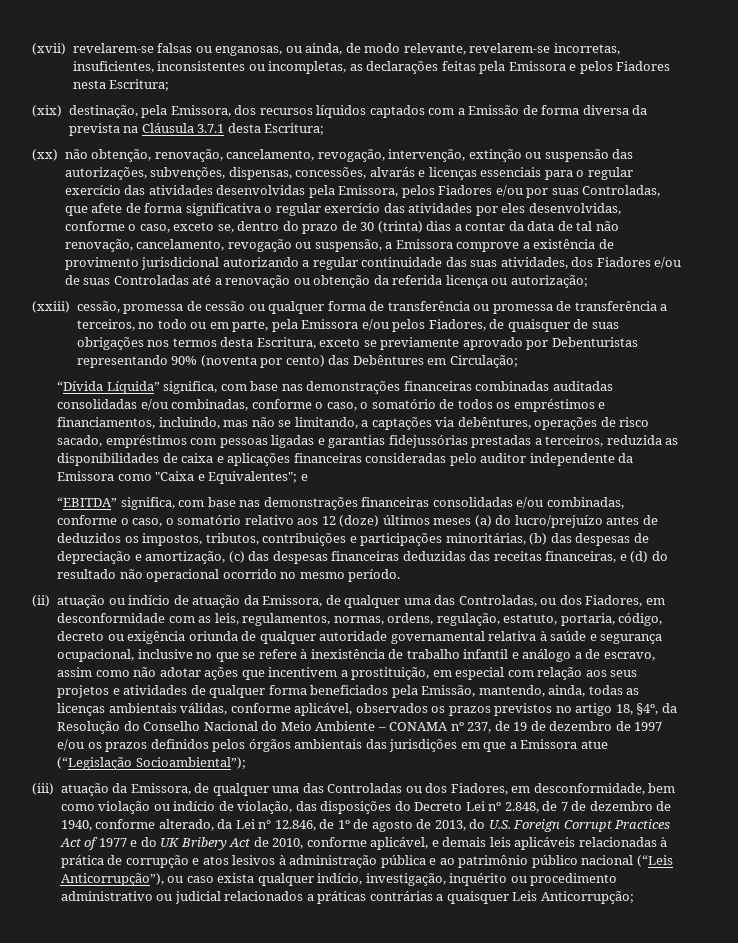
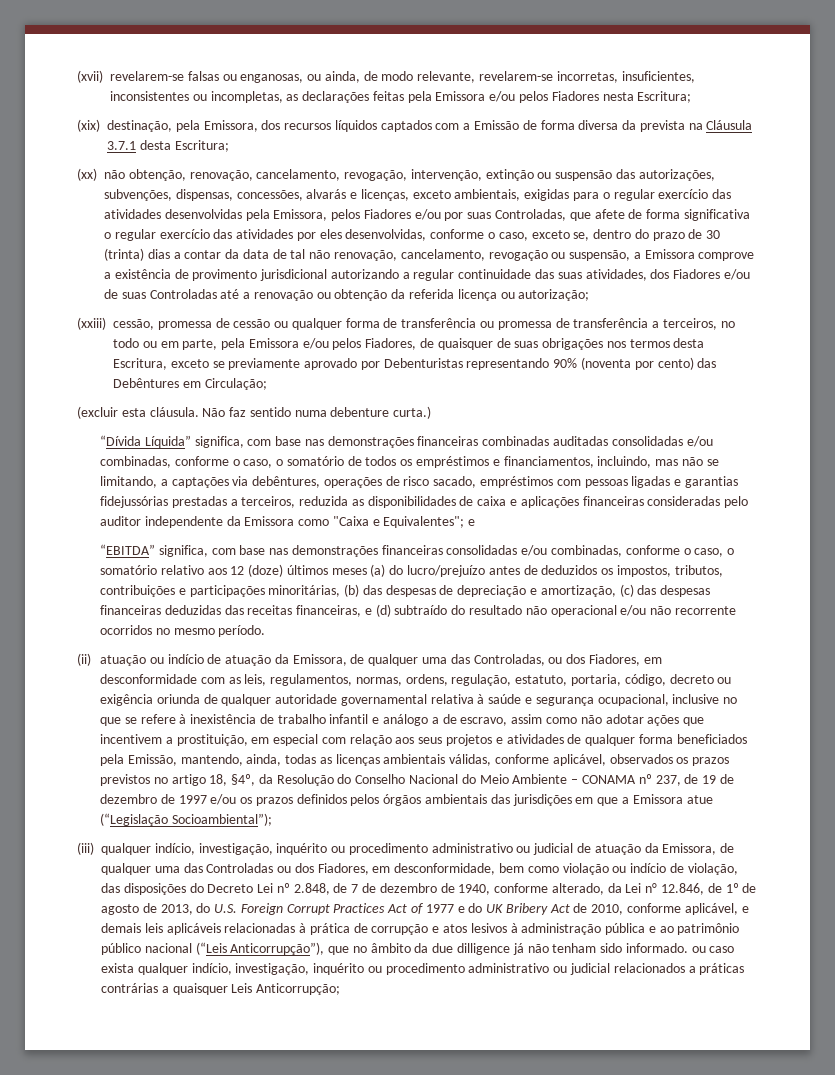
- (xvii) revelarem-se falsas ou enganosas, ou ainda, de modo relevante, revelarem-se incorretas, insuficientes, inconsistentes ou incompletas, as declarações feitas pela Emissora e pelos Fiadores nesta Escritura;
+ (xvii) revelarem-se falsas ou enganosas, ou ainda, de modo relevante, revelarem-se incorretas, insuficientes, inconsistentes ou incompletas, as declarações feitas pela Emissora e/ou pelos Fiadores nesta Escritura;
- (xx) não obtenção, renovação, cancelamento, revogação, intervenção, extinção ou suspensão das autorizações, subvenções, dispensas, concessões, alvarás e licenças essenciais para o regular exercício das atividades desenvolvidas pela Emissora, pelos Fiadores e/ou por suas Controladas, que afete de forma significativa o regular exercício das atividades por eles desenvolvidas, conforme o caso, exceto se, dentro do prazo de 30 (trinta) dias a contar da data de tal não renovação, cancelamento, revogação ou suspensão, a Emissora comprove a existência de provimento jurisdicional autorizando a regular continuidade das suas atividades, dos Fiadores e/ou de suas Controladas até a renovação ou obtenção da referida licença ou autorização;
+ (xx) não obtenção, renovação, cancelamento, revogação, intervenção, extinção ou suspensão das autorizações, subvenções, dispensas, concessões, alvarás e licenças, exceto ambientais, exigidas para o regular exercício das atividades desenvolvidas pela Emissora, pelos Fiadores e/ou por suas Controladas, que afete de forma significativa o regular exercício das atividades por eles desenvolvidas, conforme o caso, exceto se, dentro do prazo de 30 (trinta) dias a contar da data de tal não renovação, cancelamento, revogação ou suspensão, a Emissora comprove a existência de provimento jurisdicional autorizando a regular continuidade das suas atividades, dos Fiadores e/ou de suas Controladas até a renovação ou obtenção da referida licença ou autorização;
+ (excluir esta cláusula. Não faz sentido numa debenture curta.)
- “EBITDA” significa, com base nas demonstrações financeiras consolidadas e/ou combinadas, conforme o caso, o somatório relativo aos 12 (doze) últimos meses (a) do lucro/prejuízo antes de deduzidos os impostos, tributos, contribuições e participações minoritárias, (b) das despesas de depreciação e amortização, (c) das despesas financeiras deduzidas das receitas financeiras, e (d) do resultado não operacional ocorrido no mesmo período.
+ “EBITDA” significa, com base nas demonstrações financeiras consolidadas e/ou combinadas, conforme o caso, o somatório relativo aos 12 (doze) últimos meses (a) do lucro/prejuízo antes de deduzidos os impostos, tributos, contribuições e participações minoritárias, (b) das despesas de depreciação e amortização, (c) das despesas financeiras deduzidas das receitas financeiras, e (d) subtraído do resultado não operacional e/ou não recorrente ocorridos no mesmo período.
- (iii) atuação da Emissora, de qualquer uma das Controladas ou dos Fiadores, em desconformidade, bem como violação ou indício de violação, das disposições do Decreto Lei nº 2.848, de 7 de dezembro de 1940, conforme alterado, da Lei n° 12.846, de 1º de agosto de 2013, do U.S. Foreign Corrupt Practices Act of 1977 e do UK Bribery Act de 2010, conforme aplicável, e demais leis aplicáveis relacionadas à prática de corrupção e atos lesivos à administração pública e ao patrimônio público nacional (“Leis Anticorrupção”), ou caso exista qualquer indício, investigação, inquérito ou procedimento administrativo ou judicial relacionados a práticas contrárias a quaisquer Leis Anticorrupção;
+ (iii) qualquer indício, investigação, inquérito ou procedimento administrativo ou judicial de atuação da Emissora, de qualquer uma das Controladas ou dos Fiadores, em desconformidade, bem como violação ou indício de violação, das disposições do Decreto Lei nº 2.848, de 7 de dezembro de 1940, conforme alterado, da Lei n° 12.846, de 1º de agosto de 2013, do U.S. Foreign Corrupt Practices Act of 1977 e do UK Bribery Act de 2010, conforme aplicável, e demais leis aplicáveis relacionadas à prática de corrupção e atos lesivos à administração pública e ao patrimônio público nacional (“Leis Anticorrupção”), que no âmbito da due dilligence já não tenham sido informado. ou caso exista qualquer indício, investigação, inquérito ou procedimento administrativo ou judicial relacionados a práticas contrárias a quaisquer Leis Anticorrupção;

